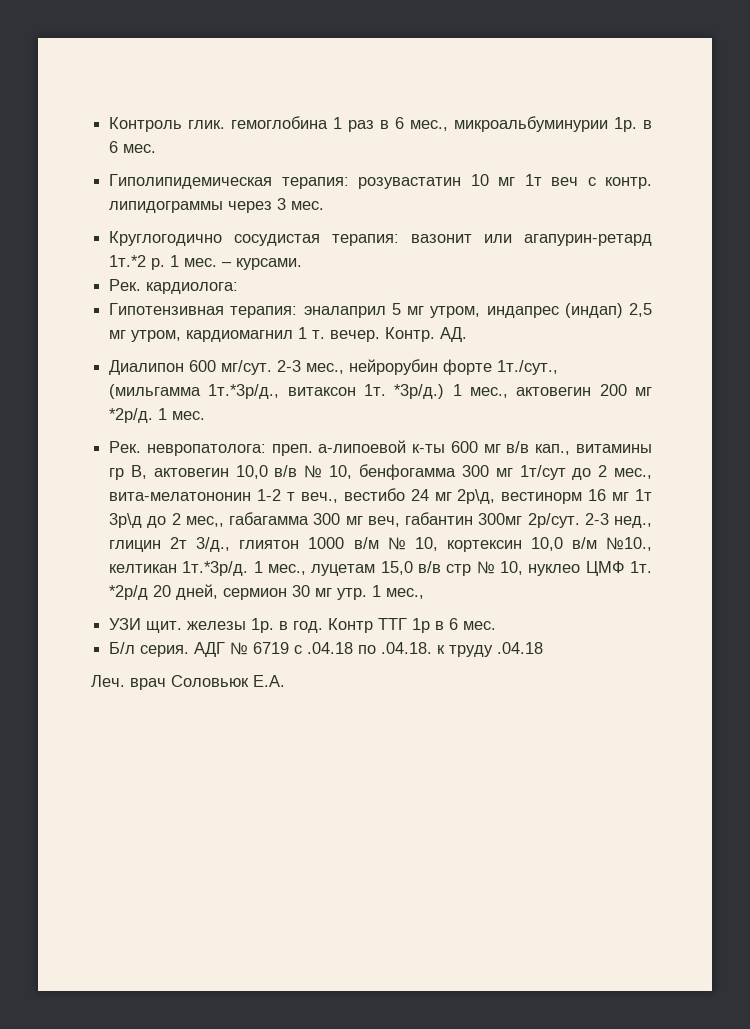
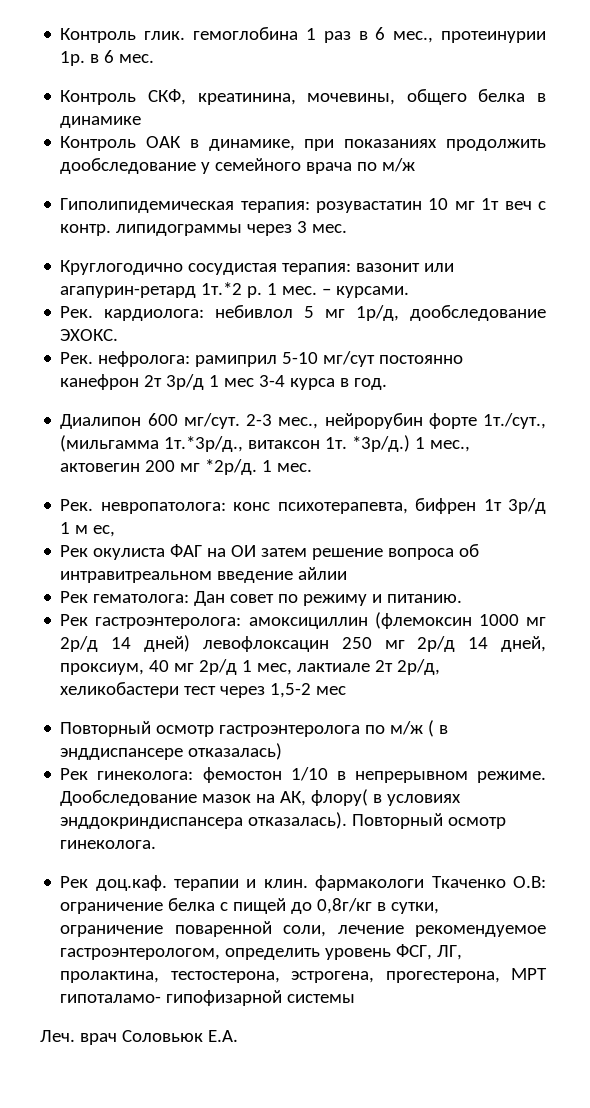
- Контроль глик. гемоглобина 1 раз в 6 мес., микроальбуминурии 1р. в 6 мес.
+ Контроль глик. гемоглобина 1 раз в 6 мес., протеинурии 1р. в 6 мес.
+ Контроль СКФ, креатинина, мочевины, общего белка в динамике
+ Контроль ОАК в динамике, при показаниях продолжить дообследование у семейного врача по м/ж
- Рек. кардиолога:
- Гипотензивная терапия: эналаприл 5 мг утром, индапрес (индап) 2,5 мг утром, кардиомагнил 1 т. вечер. Контр. АД.
+ Рек. кардиолога: небивлол 5 мг 1р/д, дообследование ЭХОКС.
+ Рек. нефролога: рамиприл 5-10 мг/сут постоянно канефрон 2т 3р/д 1 мес 3-4 курса в год.
- Рек. невропатолога: преп. а-липоевой к-ты 600 мг в/в кап., витамины гр В, актовегин 10,0 в/в № 10, бенфогамма 300 мг 1т/сут до 2 мес., вита-мелатононин 1-2 т веч., вестибо 24 мг 2р\д, вестинорм 16 мг 1т 3р\д до 2 мес,, габагамма 300 мг веч, габантин 300мг 2р/сут. 2-3 нед., глицин 2т 3/д., глиятон 1000 в/м № 10, кортексин 10,0 в/м №10., келтикан 1т.*3р/д. 1 мес., луцетам 15,0 в/в стр № 10, нуклео ЦМФ 1т. *2р/д 20 дней, сермион 30 мг утр. 1 мес.,
- УЗИ щит. железы 1р. в год. Контр ТТГ 1р в 6 мес.
- Б/л серия. АДГ № 6719 с .04.18 по .04.18. к труду .04.18
+ Рек. невропатолога: конс психотерапевта, бифрен 1т 3р/д 1 м ес,
+ Рек окулиста ФАГ на ОИ затем решение вопроса об интравитреальном введение айлии
+ Рек гематолога: Дан совет по режиму и питанию.
+ Рек гастроэнтеролога: амоксициллин (флемоксин 1000 мг 2р/д 14 дней) левофлоксацин 250 мг 2р/д 14 дней, проксиум, 40 мг 2р/д 1 мес, лактиале 2т 2р/д, хеликобастери тест через 1,5-2 мес
+ Повторный осмотр гастроэнтеролога по м/ж ( в энддиспансере отказалась)
+ Рек гинеколога: фемостон 1/10 в непрерывном режиме. Дообследование мазок на АК, флору( в условиях энддокриндиспансера отказалась). Повторный осмотр гинеколога.
+ Рек доц.каф. терапии и клин. фармакологи Ткаченко О.В: ограничение белка с пищей до 0,8г/кг в сутки, ограничение поваренной соли, лечение рекомендуемое гастроэнтерологом, определить уровень ФСГ, ЛГ, пролактина, тестостерона, эстрогена, прогестерона, МРТ гипоталамо- гипофизарной системы

